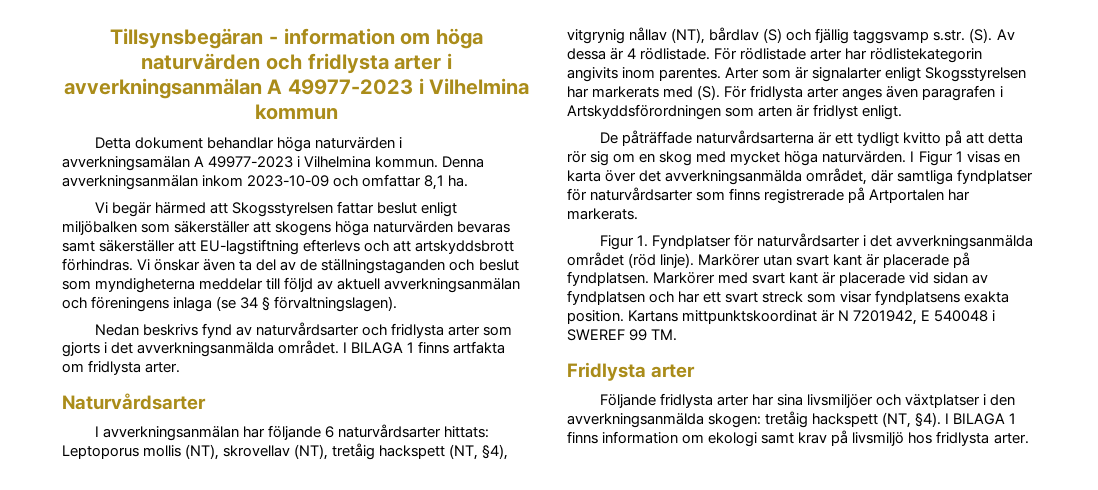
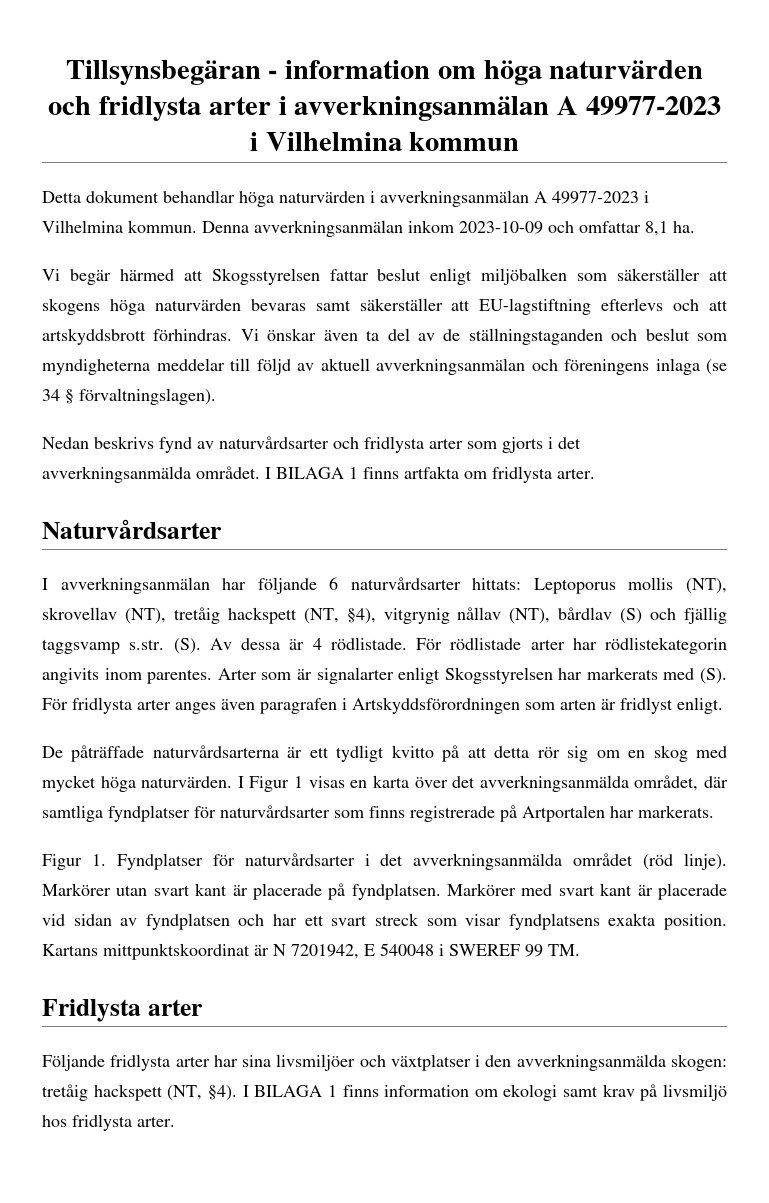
- Detta dokument behandlar höga naturvärden i avverkningsamälan A 49977-2023 i Vilhelmina kommun.
+ Detta dokument behandlar höga naturvärden i avverkningsanmälan A 49977-2023 i Vilhelmina kommun.

